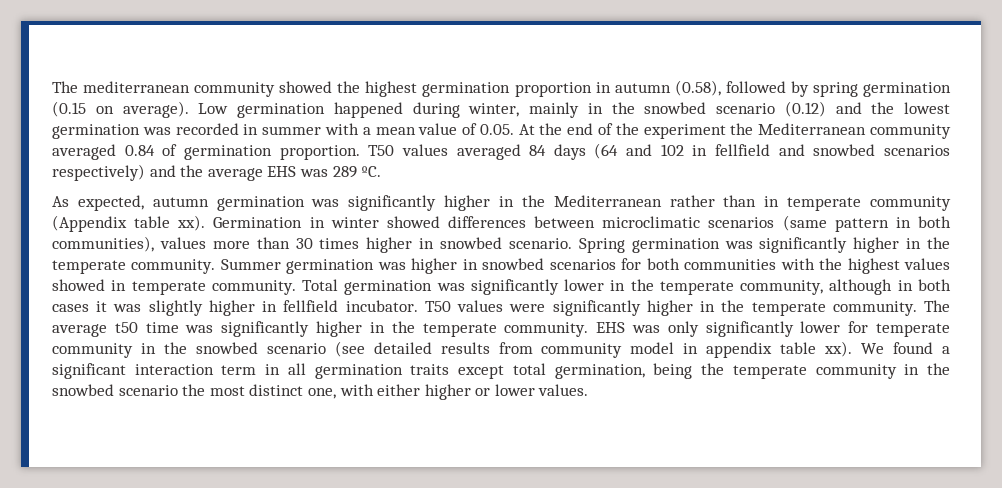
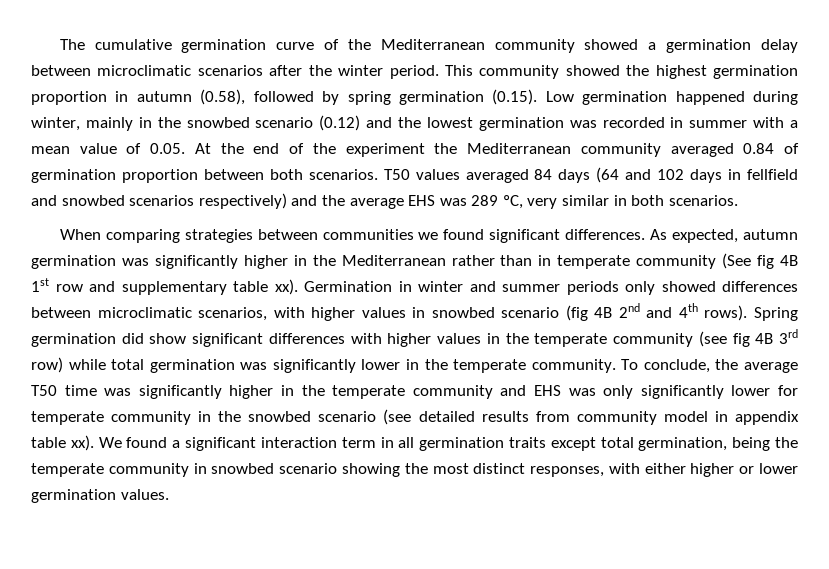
- The mediterranean community showed the highest germination proportion in autumn (0.58), followed by spring germination (0.15 on average). Low germination happened during winter, mainly in the snowbed scenario (0.12) and the lowest germination was recorded in summer with a mean value of 0.05. At the end of the experiment the Mediterranean community averaged 0.84 of germination proportion.
+ The cumulative germination curve of the Mediterranean community showed a germination delay between microclimatic scenarios after the winter period. This community showed the highest germination proportion in autumn (0.58), followed by spring germination (0.15). Low germination happened during winter, mainly in the snowbed scenario (0.12) and the lowest germination was recorded in summer with a mean value of 0.05. At the end of the experiment the Mediterranean community averaged 0.84 of germination proportion between both scenarios.
- T50 values averaged 84 days (64 and 102 in fellfield and snowbed scenarios respectively) and the average EHS was 289 ºC.
- As expected, autumn germination was significantly higher in the Mediterranean rather than in temperate community (Appendix table xx).
+ T50 values averaged 84 days (64 and 102 days in fellfield and snowbed scenarios respectively) and the average EHS was 289 ºC, very similar in both scenarios.
+ When comparing strategies between communities we found significant differences. As expected, autumn germination was significantly higher in the Mediterranean rather than in temperate community (See fig 4B 1st row and supplementary table xx).
- Germination in winter showed differences between microclimatic scenarios (same pattern in both communities), values more than 30 times higher in snowbed scenario. Spring germination was significantly higher in the temperate community. Summer germination was higher in snowbed scenarios for both communities with the highest values showed in temperate community. Total germination was significantly lower in the temperate community, although in both cases it was slightly higher in fellfield incubator. T50 values were significantly higher in the temperate community. The average t50 time was significantly higher in the temperate community. EHS was only significantly lower for temperate community in the snowbed scenario (see detailed results from community model in appendix table xx).
+ Germination in winter and summer periods only showed differences between microclimatic scenarios, with higher values in snowbed scenario (fig 4B 2nd and 4th rows). Spring germination did show significant differences with higher values in the temperate community (see fig 4B 3rd row) while total germination was significantly lower in the temperate community. To conclude, the average T50 time was significantly higher in the temperate community and EHS was only significantly lower for temperate community in the snowbed scenario (see detailed results from community model in appendix table xx).
- We found a significant interaction term in all germination traits except total germination, being the temperate community in the snowbed scenario the most distinct one, with either higher or lower values.
+ We found a significant interaction term in all germination traits except total germination, being the temperate community in snowbed scenario showing the most distinct responses, with either higher or lower germination values.

